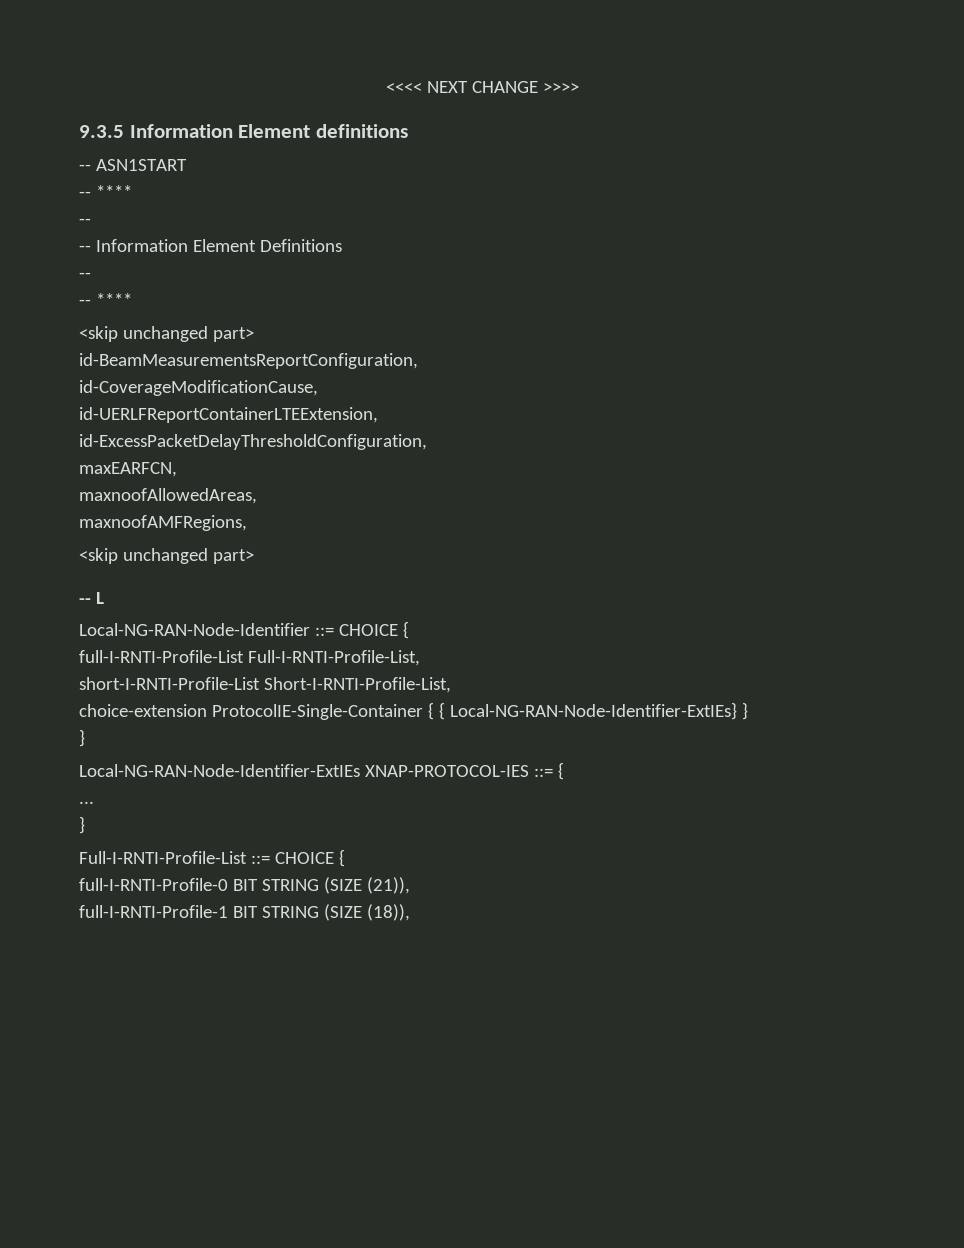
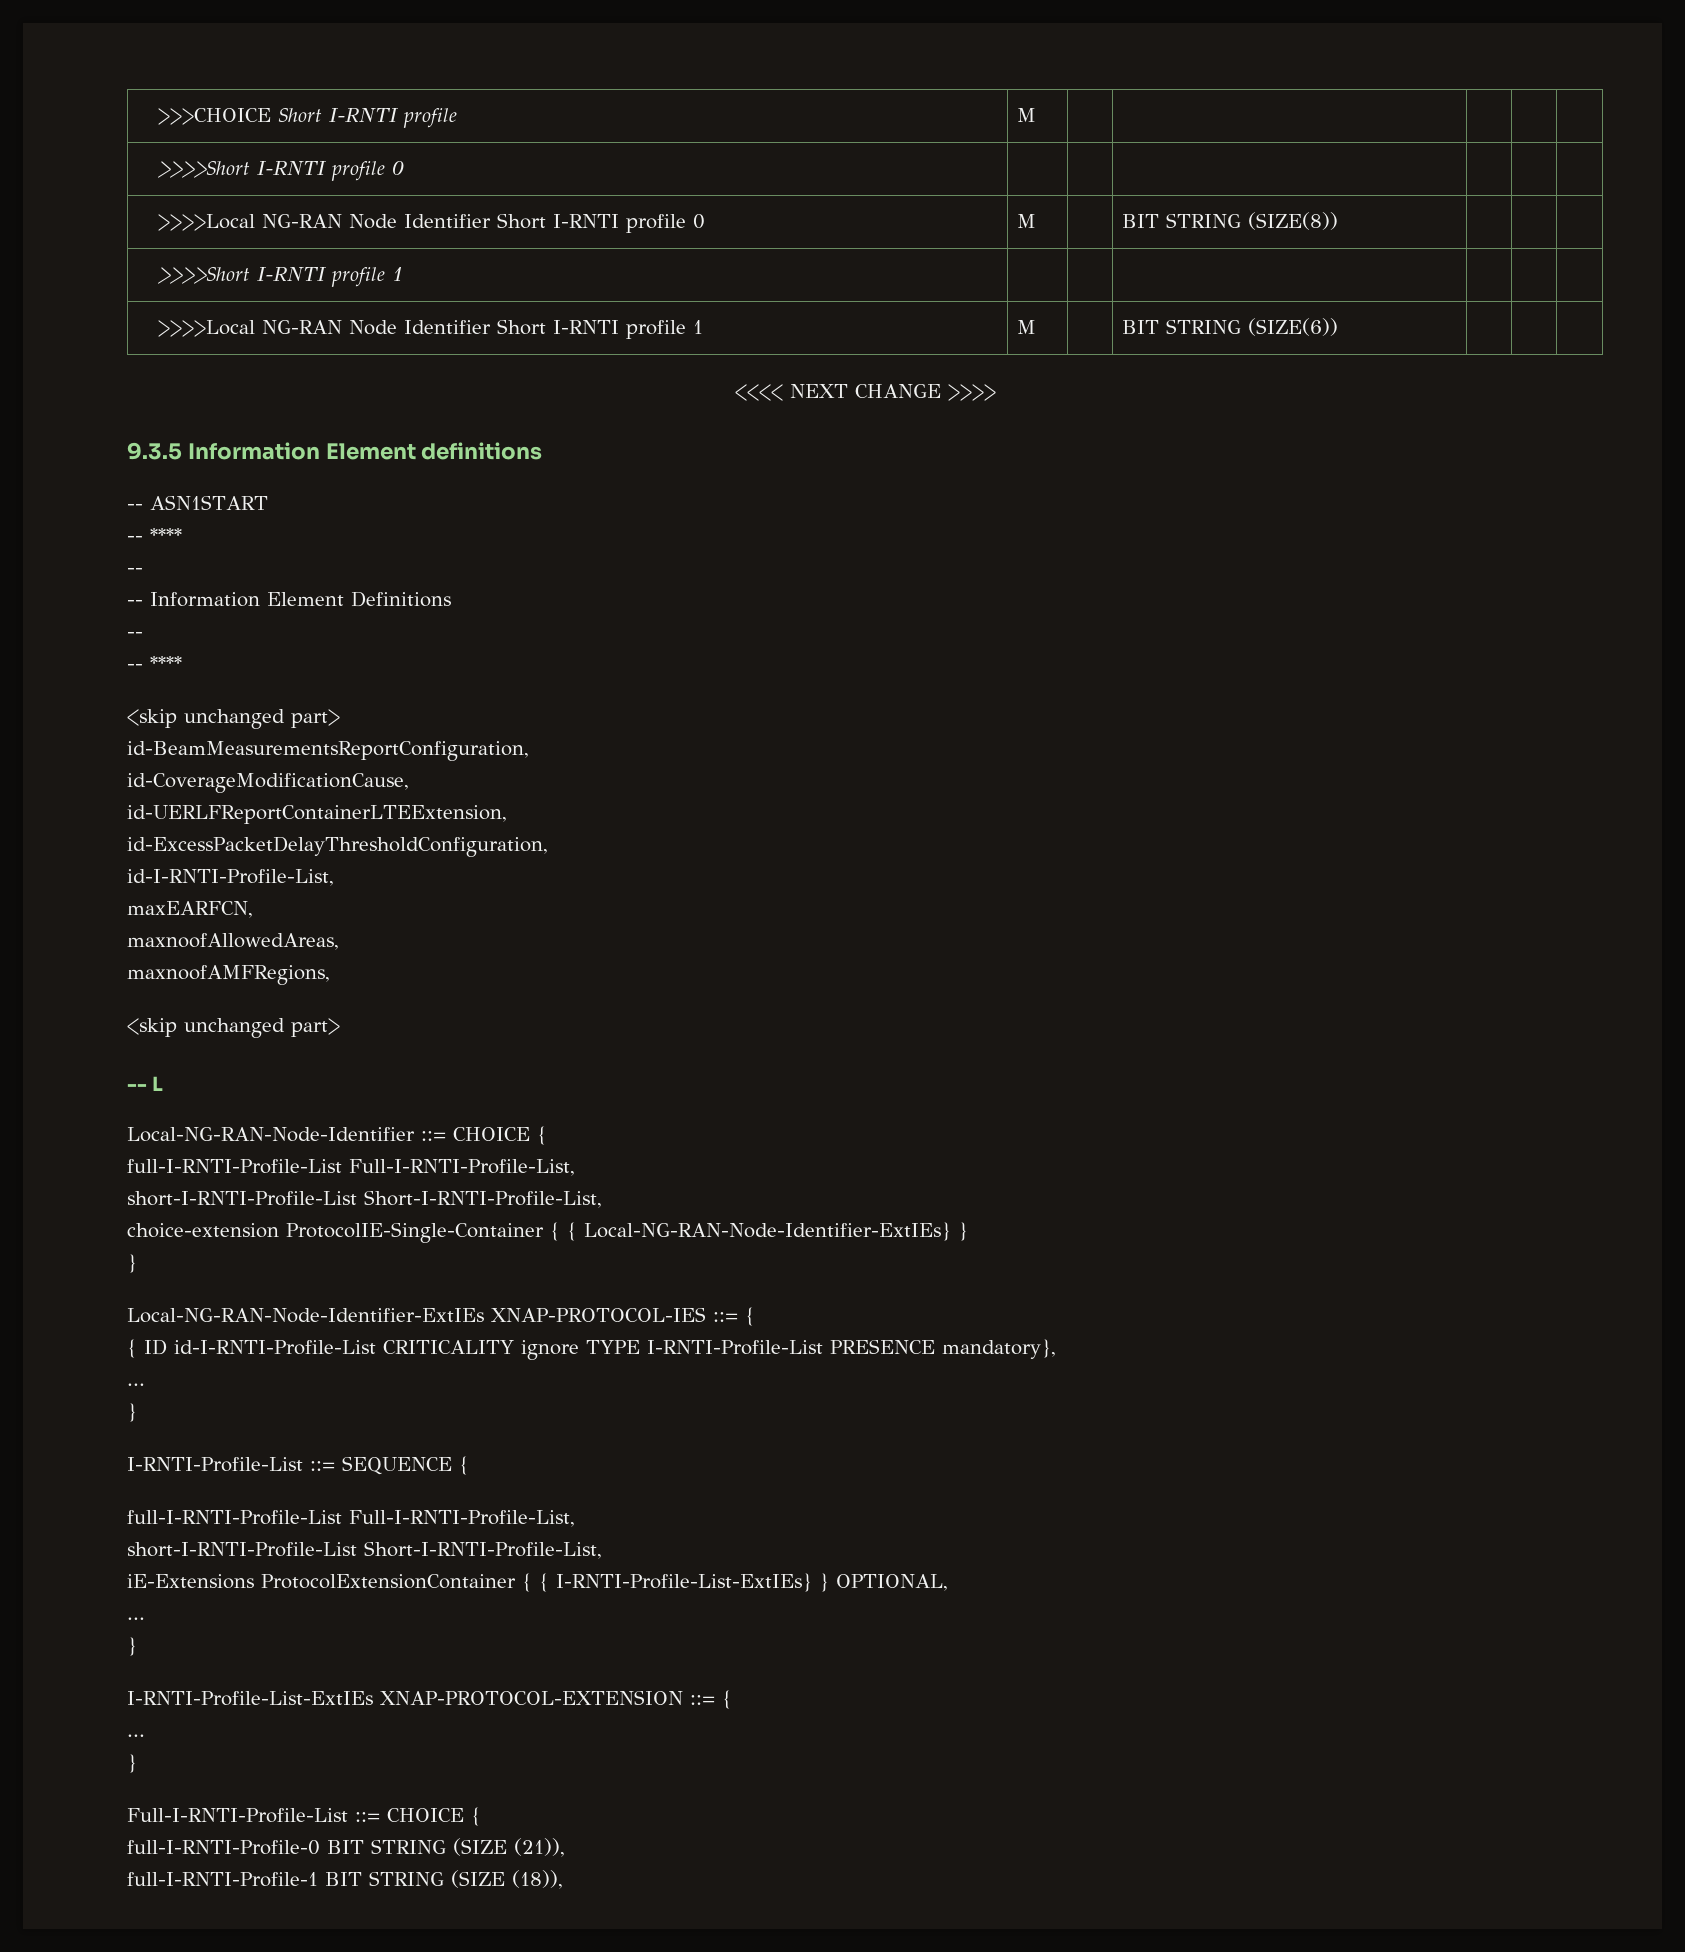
+ >>>CHOICE Short I-RNTI profile | M | | | | |
+ >>>>Short I-RNTI profile 0 | | | | | |
+ >>>>Local NG-RAN Node Identifier Short I-RNTI profile 0 | M | | BIT STRING (SIZE(8)) | | |
+ >>>>Short I-RNTI profile 1 | | | | | |
+ >>>>Local NG-RAN Node Identifier Short I-RNTI profile 1 | M | | BIT STRING (SIZE(6)) | | |
+ id-I-RNTI-Profile-List,
+ { ID id-I-RNTI-Profile-List CRITICALITY ignore TYPE I-RNTI-Profile-List PRESENCE mandatory},
+ ...
+ }
+ I-RNTI-Profile-List ::= SEQUENCE {
+ full-I-RNTI-Profile-List Full-I-RNTI-Profile-List,
+ short-I-RNTI-Profile-List Short-I-RNTI-Profile-List,
+ iE-Extensions ProtocolExtensionContainer { { I-RNTI-Profile-List-ExtIEs} } OPTIONAL,
+ ...
+ }
+ I-RNTI-Profile-List-ExtIEs XNAP-PROTOCOL-EXTENSION ::= {

